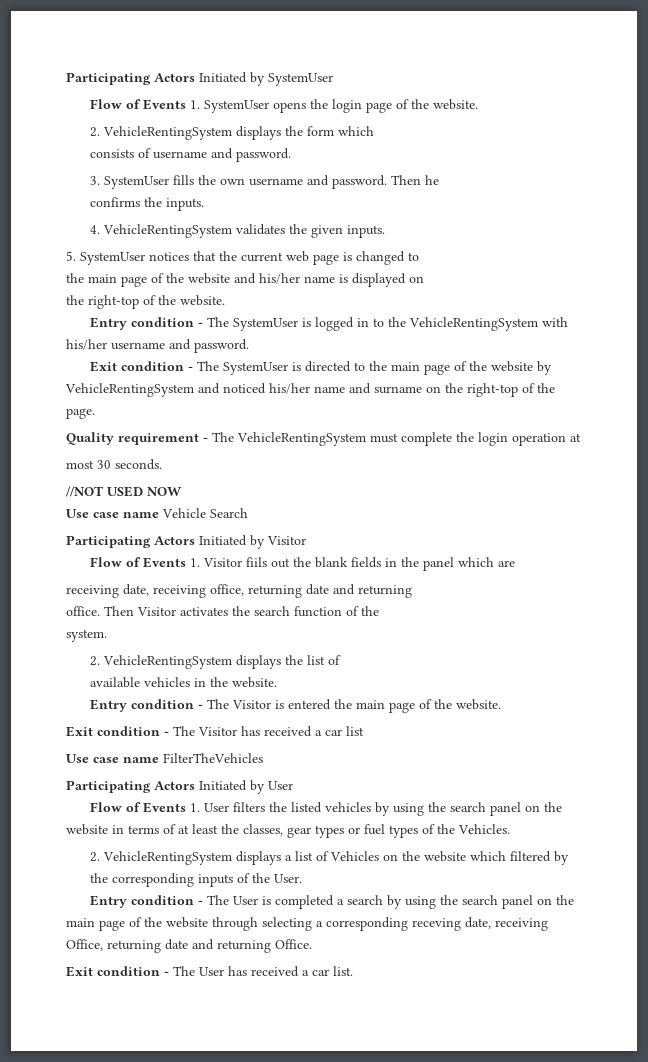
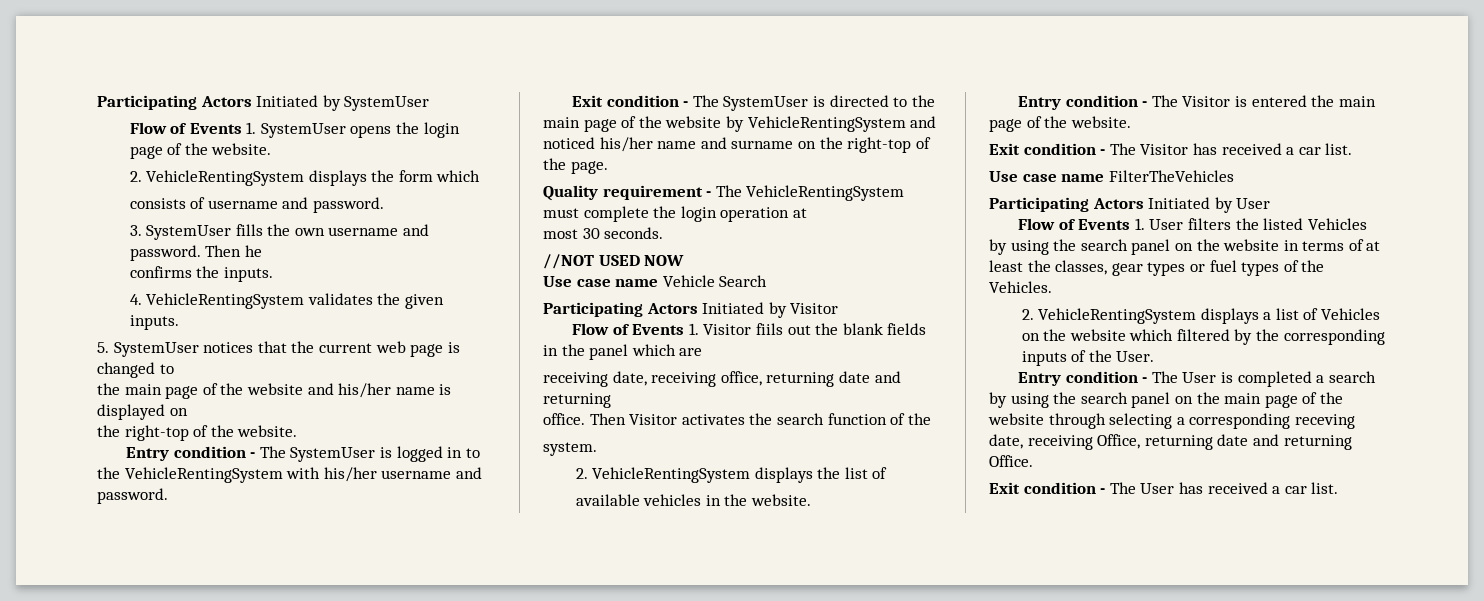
- Exit condition - The Visitor has received a car list
+ Exit condition - The Visitor has received a car list.
- Flow of Events 1. User filters the listed vehicles by using the search panel on the website in terms of at least the classes, gear types or fuel types of the Vehicles.
+ Flow of Events 1. User filters the listed Vehicles by using the search panel on the website in terms of at least the classes, gear types or fuel types of the Vehicles.

